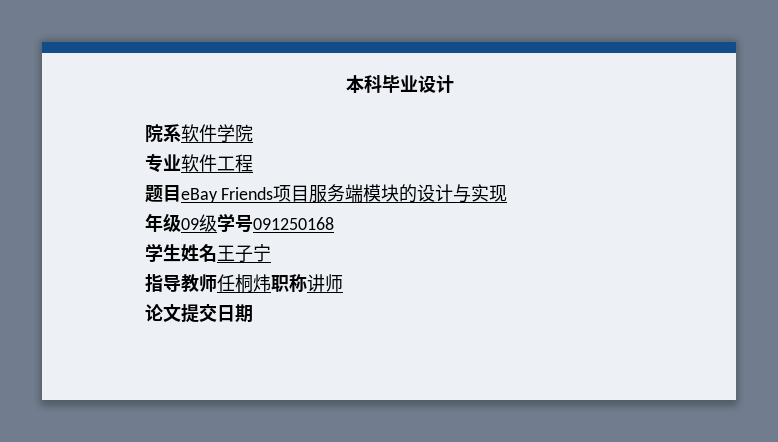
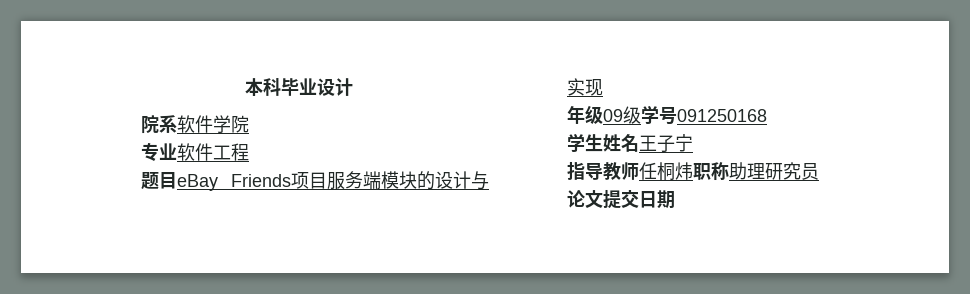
- 指导教师任桐炜职称讲师
+ 指导教师任桐炜职称助理研究员

